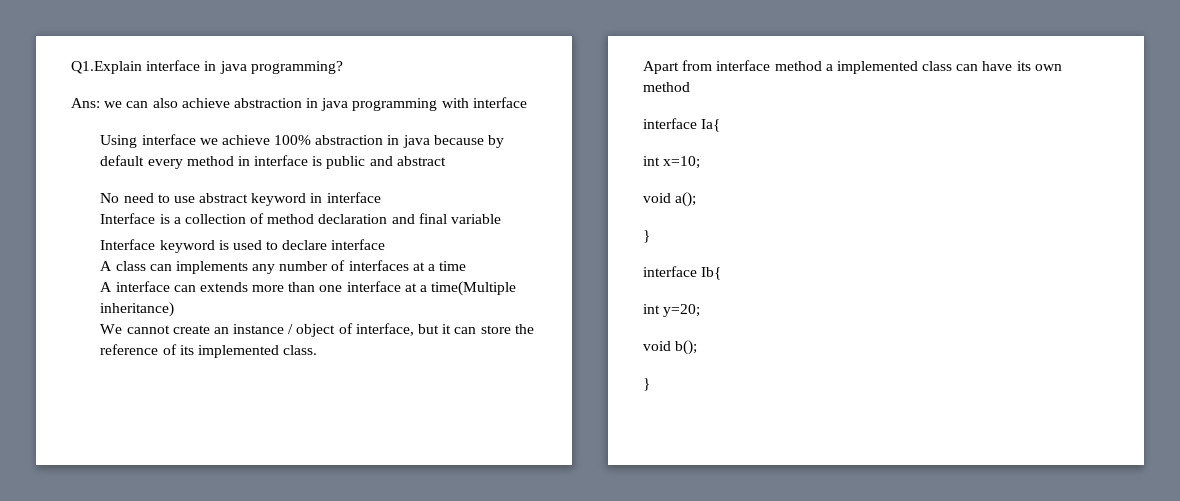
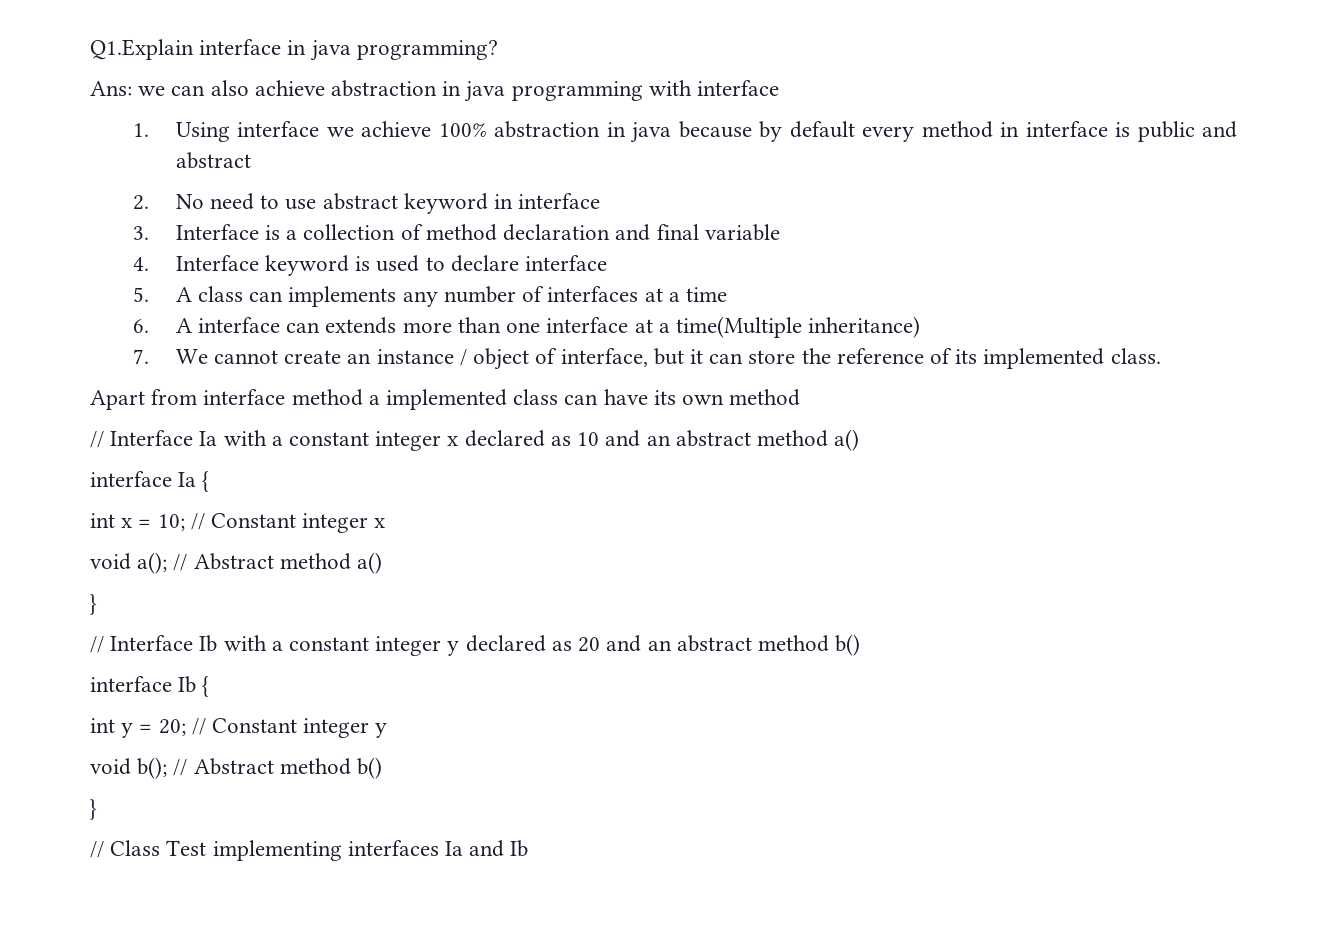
- Using interface we achieve 100% abstraction in java because by default every method in interface is public and abstract
+ 1. Using interface we achieve 100% abstraction in java because by default every method in interface is public and abstract
- No need to use abstract keyword in interface
+ 2. No need to use abstract keyword in interface
- Interface is a collection of method declaration and final variable
+ 3. Interface is a collection of method declaration and final variable
- Interface keyword is used to declare interface
+ 4. Interface keyword is used to declare interface
- A class can implements any number of interfaces at a time
+ 5. A class can implements any number of interfaces at a time
- A interface can extends more than one interface at a time(Multiple inheritance)
+ 6. A interface can extends more than one interface at a time(Multiple inheritance)
- We cannot create an instance / object of interface, but it can store the reference of its implemented class.
+ 7. We cannot create an instance / object of interface, but it can store the reference of its implemented class.
- interface Ia{
- int x=10;
- void a();
+ // Interface Ia with a constant integer x declared as 10 and an abstract method a()
+ interface Ia {
+ int x = 10; // Constant integer x
+ void a(); // Abstract method a()
  }
- interface Ib{
- int y=20;
- void b();
+ // Interface Ib with a constant integer y declared as 20 and an abstract method b()
+ interface Ib {
+ int y = 20; // Constant integer y
+ void b(); // Abstract method b()
  }
+ // Class Test implementing interfaces Ia and Ib

